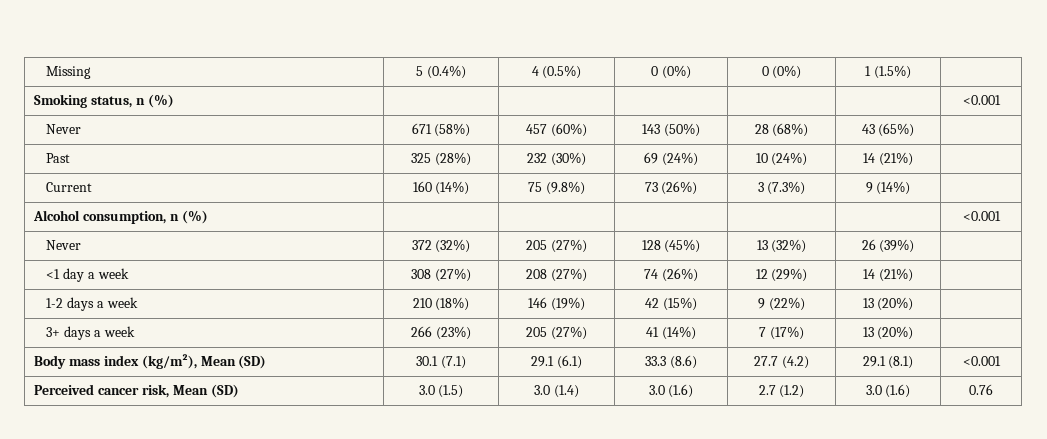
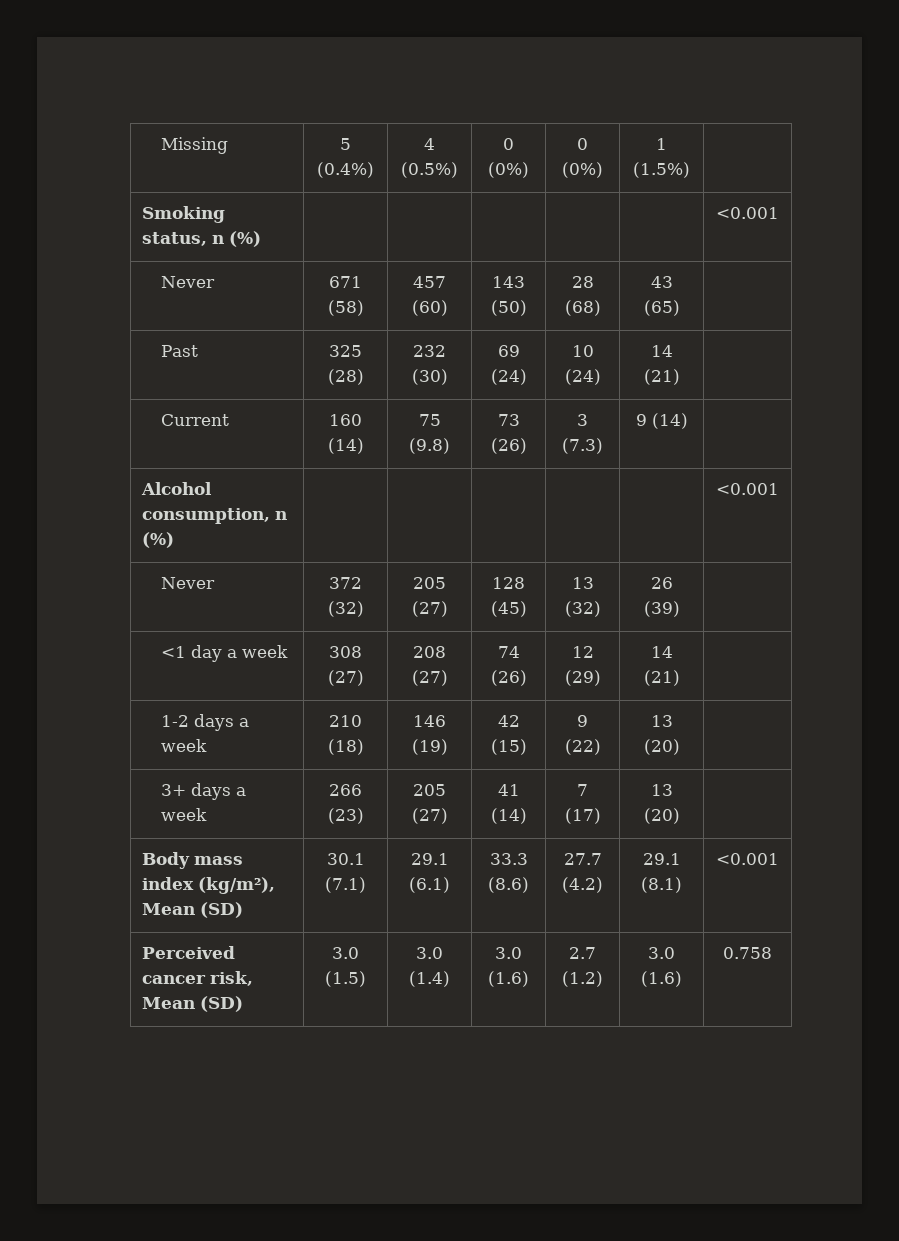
- Never | 671 (58%) | 457 (60%) | 143 (50%) | 28 (68%) | 43 (65%) |
+ Never | 671 (58) | 457 (60) | 143 (50) | 28 (68) | 43 (65) |
- Past | 325 (28%) | 232 (30%) | 69 (24%) | 10 (24%) | 14 (21%) |
+ Past | 325 (28) | 232 (30) | 69 (24) | 10 (24) | 14 (21) |
- Current | 160 (14%) | 75 (9.8%) | 73 (26%) | 3 (7.3%) | 9 (14%) |
+ Current | 160 (14) | 75 (9.8) | 73 (26) | 3 (7.3) | 9 (14) |
- Never | 372 (32%) | 205 (27%) | 128 (45%) | 13 (32%) | 26 (39%) |
+ Never | 372 (32) | 205 (27) | 128 (45) | 13 (32) | 26 (39) |
- <1 day a week | 308 (27%) | 208 (27%) | 74 (26%) | 12 (29%) | 14 (21%) |
+ <1 day a week | 308 (27) | 208 (27) | 74 (26) | 12 (29) | 14 (21) |
- 1-2 days a week | 210 (18%) | 146 (19%) | 42 (15%) | 9 (22%) | 13 (20%) |
+ 1-2 days a week | 210 (18) | 146 (19) | 42 (15) | 9 (22) | 13 (20) |
- 3+ days a week | 266 (23%) | 205 (27%) | 41 (14%) | 7 (17%) | 13 (20%) |
+ 3+ days a week | 266 (23) | 205 (27) | 41 (14) | 7 (17) | 13 (20) |
- Perceived cancer risk, Mean (SD) | 3.0 (1.5) | 3.0 (1.4) | 3.0 (1.6) | 2.7 (1.2) | 3.0 (1.6) | 0.76
+ Perceived cancer risk, Mean (SD) | 3.0 (1.5) | 3.0 (1.4) | 3.0 (1.6) | 2.7 (1.2) | 3.0 (1.6) | 0.758

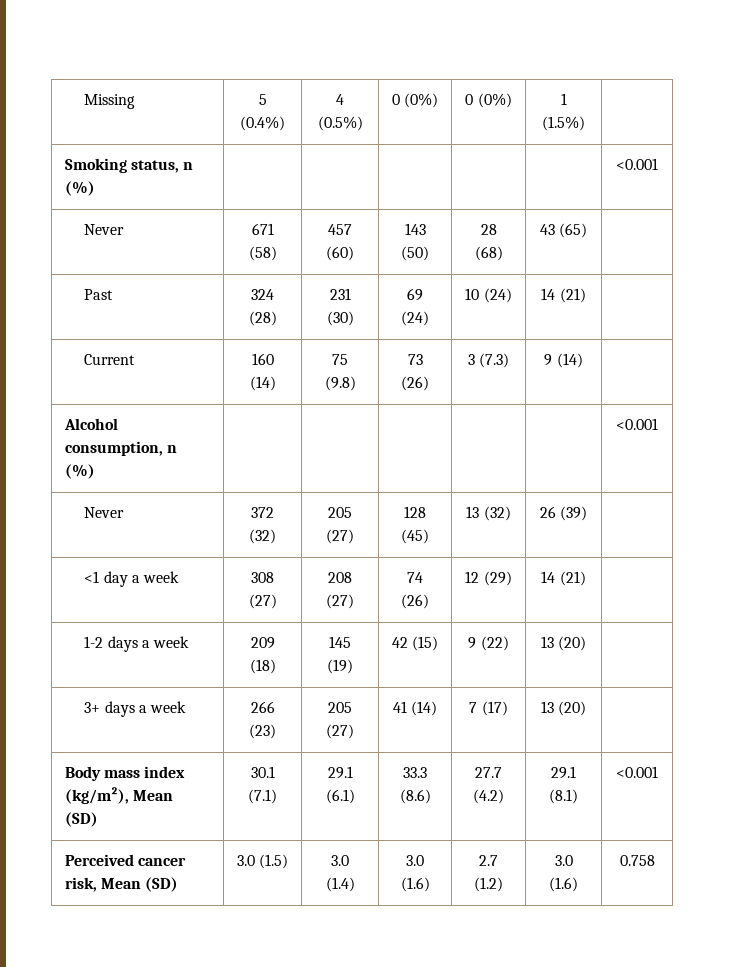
- Past | 325 (28) | 232 (30) | 69 (24) | 10 (24) | 14 (21) |
+ Past | 324 (28) | 231 (30) | 69 (24) | 10 (24) | 14 (21) |
- 1-2 days a week | 210 (18) | 146 (19) | 42 (15) | 9 (22) | 13 (20) |
+ 1-2 days a week | 209 (18) | 145 (19) | 42 (15) | 9 (22) | 13 (20) |

